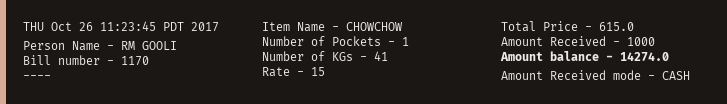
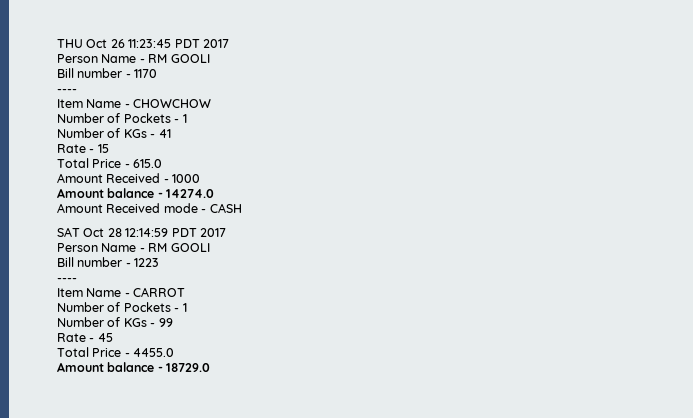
+ SAT Oct 28 12:14:59 PDT 2017
+ Person Name - RM GOOLI
+ Bill number - 1223
+ ----
+ Item Name - CARROT
+ Number of Pockets - 1
+ Number of KGs - 99
+ Rate - 45
+ Total Price - 4455.0
+ Amount balance - 18729.0

